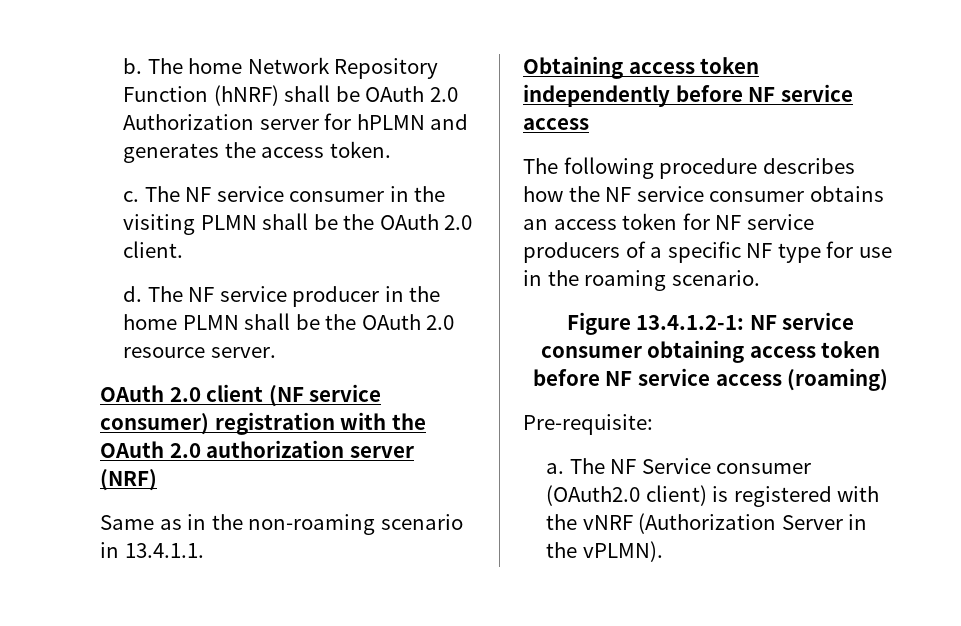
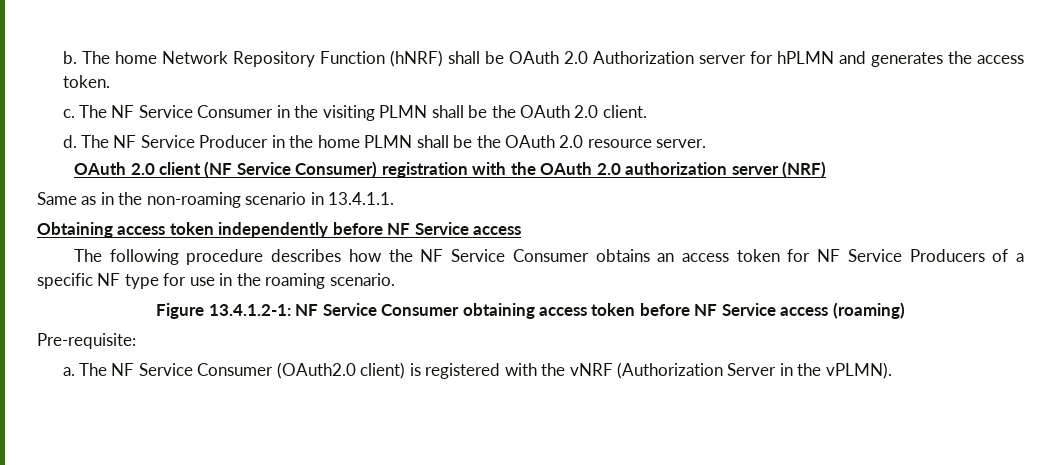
- The NF service consumer in the visiting PLMN shall be the OAuth 2.0 client.
+ The NF Service Consumer in the visiting PLMN shall be the OAuth 2.0 client.
- The NF service producer in the home PLMN shall be the OAuth 2.0 resource server.
+ The NF Service Producer in the home PLMN shall be the OAuth 2.0 resource server.
- OAuth 2.0 client (NF service consumer) registration with the OAuth 2.0 authorization server (NRF)
+ OAuth 2.0 client (NF Service Consumer) registration with the OAuth 2.0 authorization server (NRF)
- Obtaining access token independently before NF service access
+ Obtaining access token independently before NF Service access
- The following procedure describes how the NF service consumer obtains an access token for NF service producers of a specific NF type for use in the roaming scenario.
+ The following procedure describes how the NF Service Consumer obtains an access token for NF Service Producers of a specific NF type for use in the roaming scenario.
- Figure 13.4.1.2-1: NF service consumer obtaining access token before NF service access (roaming)
+ Figure 13.4.1.2-1: NF Service Consumer obtaining access token before NF Service access (roaming)
- The NF Service consumer (OAuth2.0 client) is registered with the vNRF (Authorization Server in the vPLMN).
+ The NF Service Consumer (OAuth2.0 client) is registered with the vNRF (Authorization Server in the vPLMN).

